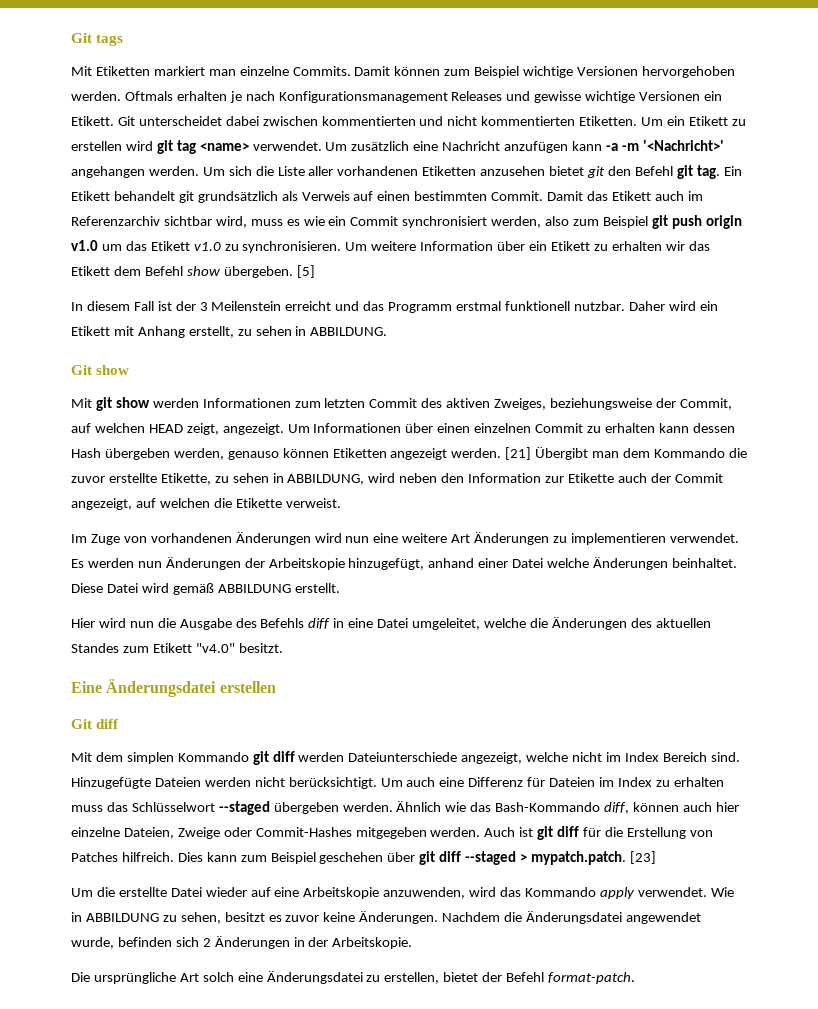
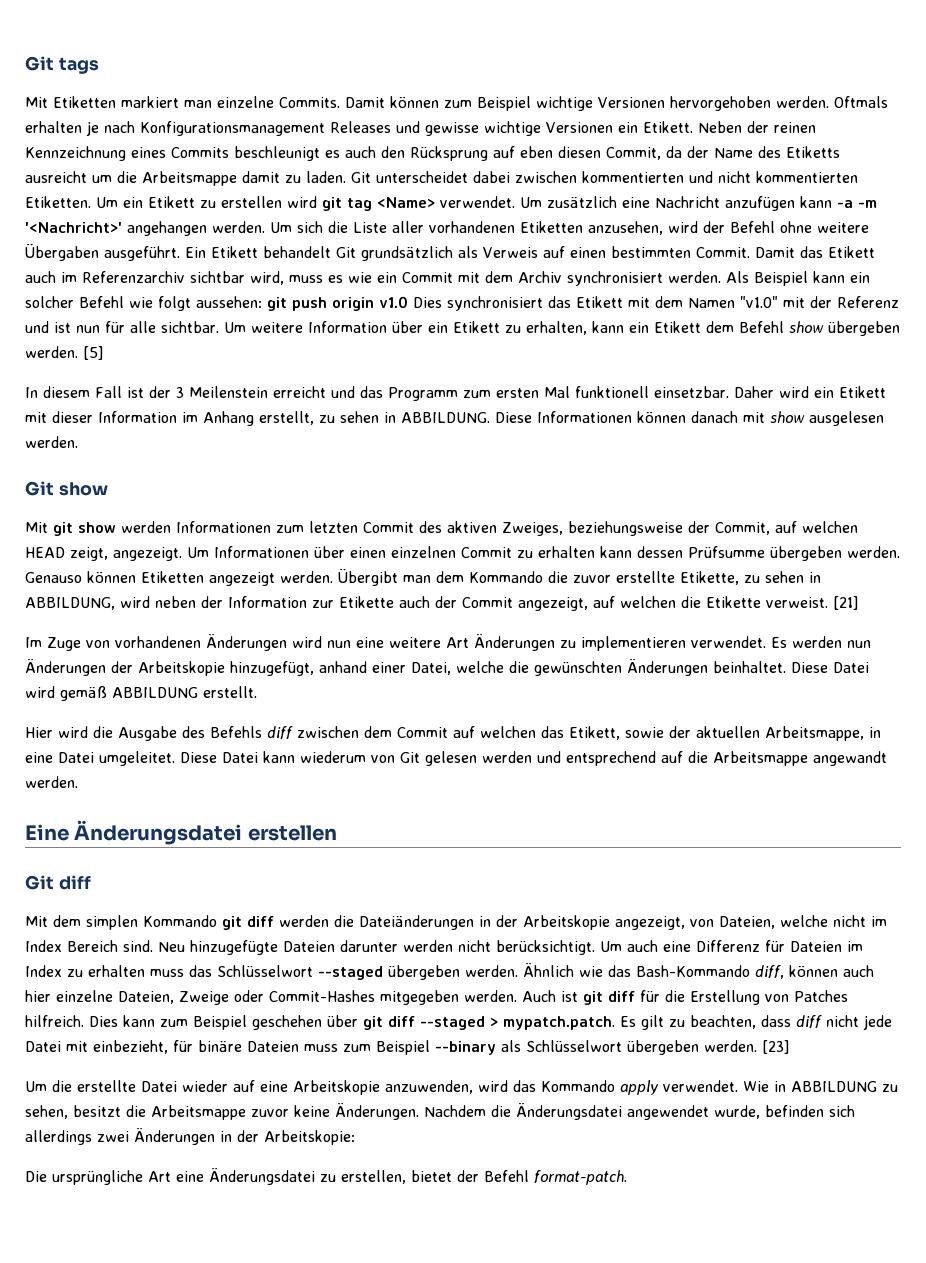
+ Neben der reinen Kennzeichnung eines Commits beschleunigt es auch den Rücksprung auf eben diesen Commit, da der Name des Etiketts ausreicht um die Arbeitsmappe damit zu laden.
- Um ein Etikett zu erstellen wird git tag <name> verwendet.
+ Um ein Etikett zu erstellen wird git tag <Name> verwendet.
- Um sich die Liste aller vorhandenen Etiketten anzusehen bietet git den Befehl git tag.
+ Um sich die Liste aller vorhandenen Etiketten anzusehen, wird der Befehl ohne weitere Übergaben ausgeführt.
- Ein Etikett behandelt git grundsätzlich als Verweis auf einen bestimmten Commit.
+ Ein Etikett behandelt Git grundsätzlich als Verweis auf einen bestimmten Commit.
- Damit das Etikett auch im Referenzarchiv sichtbar wird, muss es wie ein Commit synchronisiert werden, also zum Beispiel git push origin v1.0 um das Etikett v1.0 zu synchronisieren.
+ Damit das Etikett auch im Referenzarchiv sichtbar wird, muss es wie ein Commit mit dem Archiv synchronisiert werden. Als Beispiel kann ein solcher Befehl wie folgt aussehen: git push origin v1.0 Dies synchronisiert das Etikett mit dem Namen "v1.0" mit der Referenz und ist nun für alle sichtbar.
- Um weitere Information über ein Etikett zu erhalten wir das Etikett dem Befehl show übergeben.
+ Um weitere Information über ein Etikett zu erhalten, kann ein Etikett dem Befehl show übergeben werden.
- In diesem Fall ist der 3 Meilenstein erreicht und das Programm erstmal funktionell nutzbar.
+ In diesem Fall ist der 3 Meilenstein erreicht und das Programm zum ersten Mal funktionell einsetzbar.
- Daher wird ein Etikett mit Anhang erstellt, zu sehen in ABBILDUNG.
+ Daher wird ein Etikett mit dieser Information im Anhang erstellt, zu sehen in ABBILDUNG. Diese Informationen können danach mit show ausgelesen werden.
- Um Informationen über einen einzelnen Commit zu erhalten kann dessen Hash übergeben werden, genauso können Etiketten angezeigt werden.
+ Um Informationen über einen einzelnen Commit zu erhalten kann dessen Prüfsumme übergeben werden. Genauso können Etiketten angezeigt werden.
- [21] Übergibt man dem Kommando die zuvor erstellte Etikette, zu sehen in ABBILDUNG, wird neben den Information zur Etikette auch der Commit angezeigt, auf welchen die Etikette verweist.
+ Übergibt man dem Kommando die zuvor erstellte Etikette, zu sehen in ABBILDUNG, wird neben der Information zur Etikette auch der Commit angezeigt, auf welchen die Etikette verweist. [21]
- Es werden nun Änderungen der Arbeitskopie hinzugefügt, anhand einer Datei welche Änderungen beinhaltet.
+ Es werden nun Änderungen der Arbeitskopie hinzugefügt, anhand einer Datei, welche die gewünschten Änderungen beinhaltet.
- Hier wird nun die Ausgabe des Befehls diff in eine Datei umgeleitet, welche die Änderungen des aktuellen Standes zum Etikett "v4.0" besitzt.
+ Hier wird die Ausgabe des Befehls diff zwischen dem Commit auf welchen das Etikett, sowie der aktuellen Arbeitsmappe, in eine Datei umgeleitet. Diese Datei kann wiederum von Git gelesen werden und entsprechend auf die Arbeitsmappe angewandt werden.
- Mit dem simplen Kommando git diff werden Dateiunterschiede angezeigt, welche nicht im Index Bereich sind.
+ Mit dem simplen Kommando git diff werden die Dateiänderungen in der Arbeitskopie angezeigt, von Dateien, welche nicht im Index Bereich sind.
- Hinzugefügte Dateien werden nicht berücksichtigt.
+ Neu hinzugefügte Dateien darunter werden nicht berücksichtigt.
- Dies kann zum Beispiel geschehen über git diff --staged > mypatch.patch. [23]
+ Dies kann zum Beispiel geschehen über git diff --staged > mypatch.patch. Es gilt zu beachten, dass diff nicht jede Datei mit einbezieht, für binäre Dateien muss zum Beispiel --binary als Schlüsselwort übergeben werden. [23]
- Wie in ABBILDUNG zu sehen, besitzt es zuvor keine Änderungen.
+ Wie in ABBILDUNG zu sehen, besitzt die Arbeitsmappe zuvor keine Änderungen.
- Nachdem die Änderungsdatei angewendet wurde, befinden sich 2 Änderungen in der Arbeitskopie.
+ Nachdem die Änderungsdatei angewendet wurde, befinden sich allerdings zwei Änderungen in der Arbeitskopie:
- Die ursprüngliche Art solch eine Änderungsdatei zu erstellen, bietet der Befehl format-patch.
+ Die ursprüngliche Art eine Änderungsdatei zu erstellen, bietet der Befehl format-patch.

